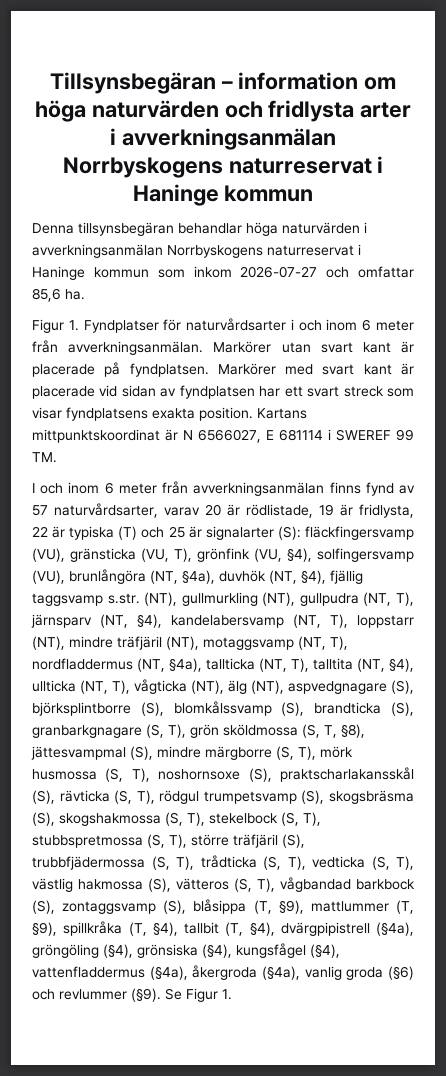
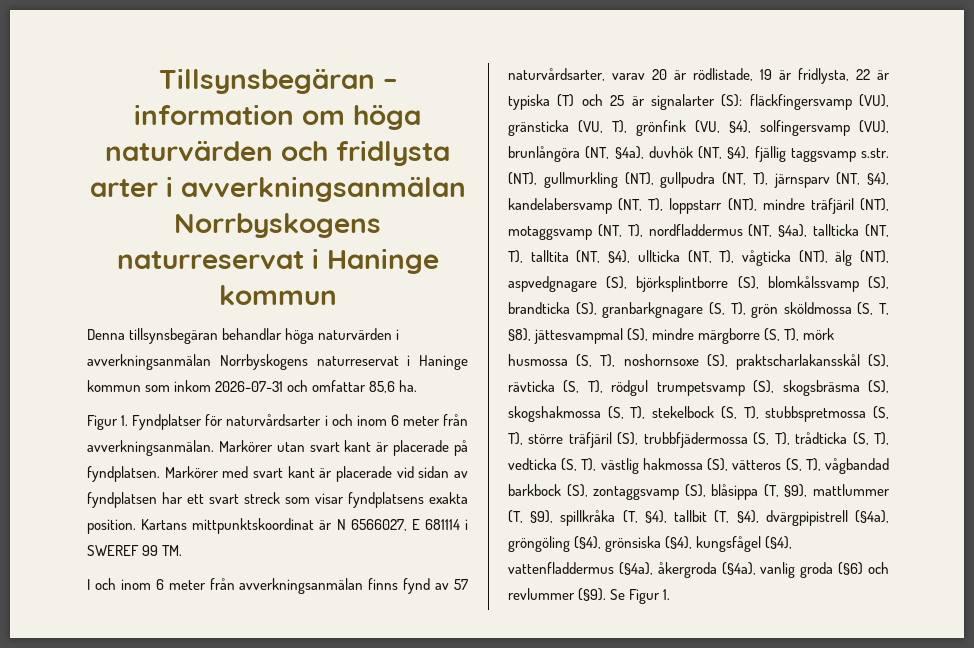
- Denna tillsynsbegäran behandlar höga naturvärden i avverkningsanmälan Norrbyskogens naturreservat i Haninge kommun som inkom 2026-07-27 och omfattar 85,6 ha.
+ Denna tillsynsbegäran behandlar höga naturvärden i avverkningsanmälan Norrbyskogens naturreservat i Haninge kommun som inkom 2026-07-31 och omfattar 85,6 ha.

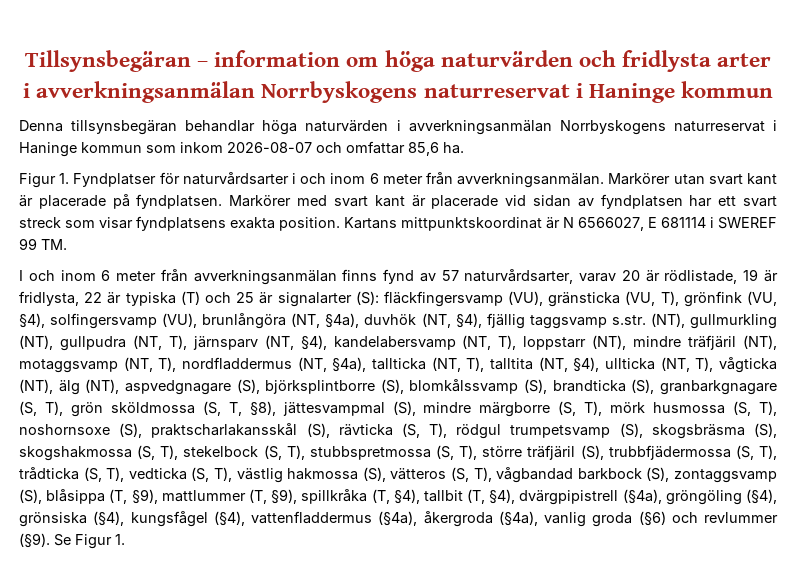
- Denna tillsynsbegäran behandlar höga naturvärden i avverkningsanmälan Norrbyskogens naturreservat i Haninge kommun som inkom 2026-07-31 och omfattar 85,6 ha.
+ Denna tillsynsbegäran behandlar höga naturvärden i avverkningsanmälan Norrbyskogens naturreservat i Haninge kommun som inkom 2026-08-07 och omfattar 85,6 ha.

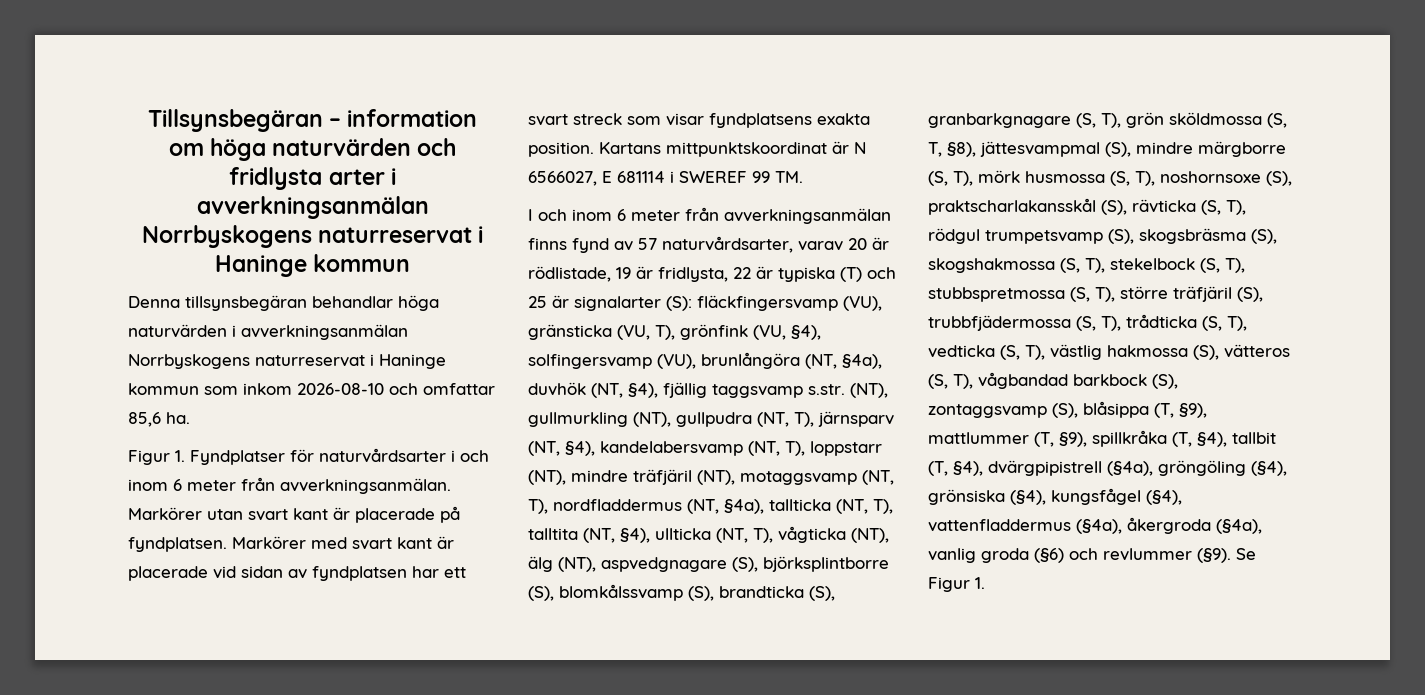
- Denna tillsynsbegäran behandlar höga naturvärden i avverkningsanmälan Norrbyskogens naturreservat i Haninge kommun som inkom 2026-08-07 och omfattar 85,6 ha.
+ Denna tillsynsbegäran behandlar höga naturvärden i avverkningsanmälan Norrbyskogens naturreservat i Haninge kommun som inkom 2026-08-10 och omfattar 85,6 ha.

